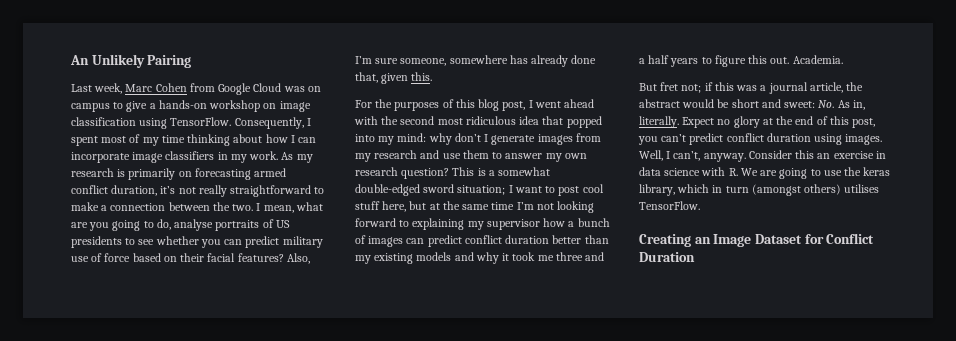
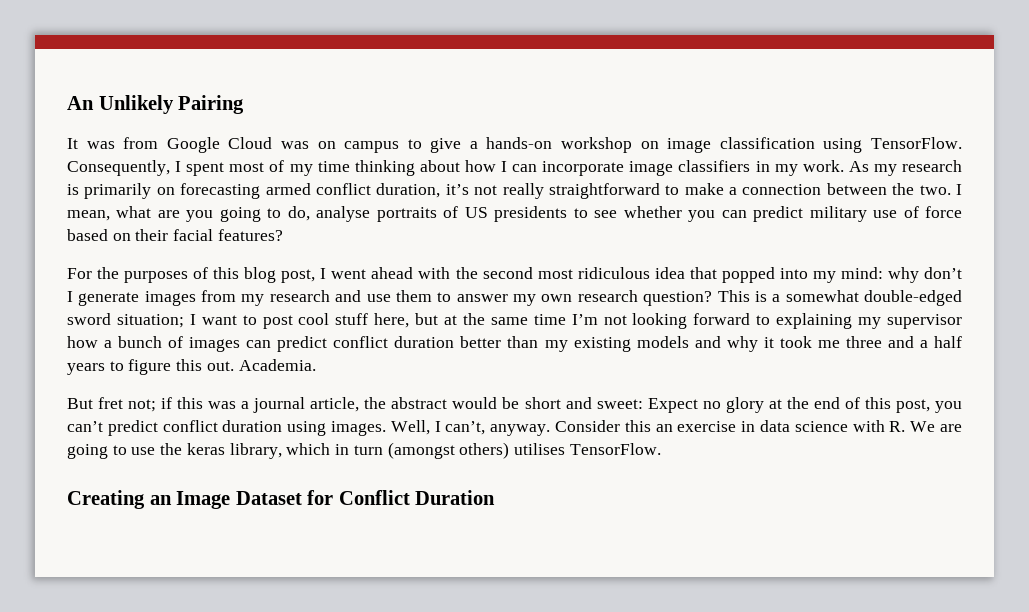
- Last week, Marc Cohen from Google Cloud was on campus to give a hands-on workshop on image classification using TensorFlow.
+ It was from Google Cloud was on campus to give a hands-on workshop on image classification using TensorFlow.
- Also, I’m sure someone, somewhere has already done that, given this.
- But fret not; if this was a journal article, the abstract would be short and sweet: No. As in, literally. Expect no glory at the end of this post, you can’t predict conflict duration using images.
+ But fret not; if this was a journal article, the abstract would be short and sweet: Expect no glory at the end of this post, you can’t predict conflict duration using images.

